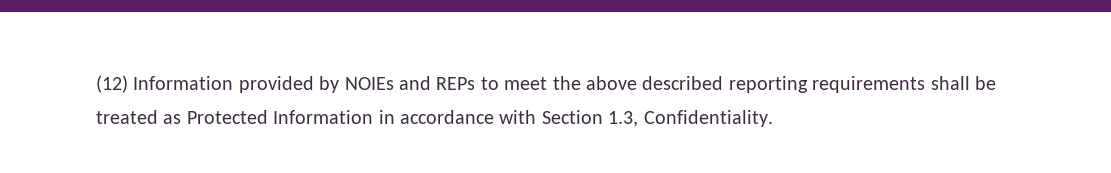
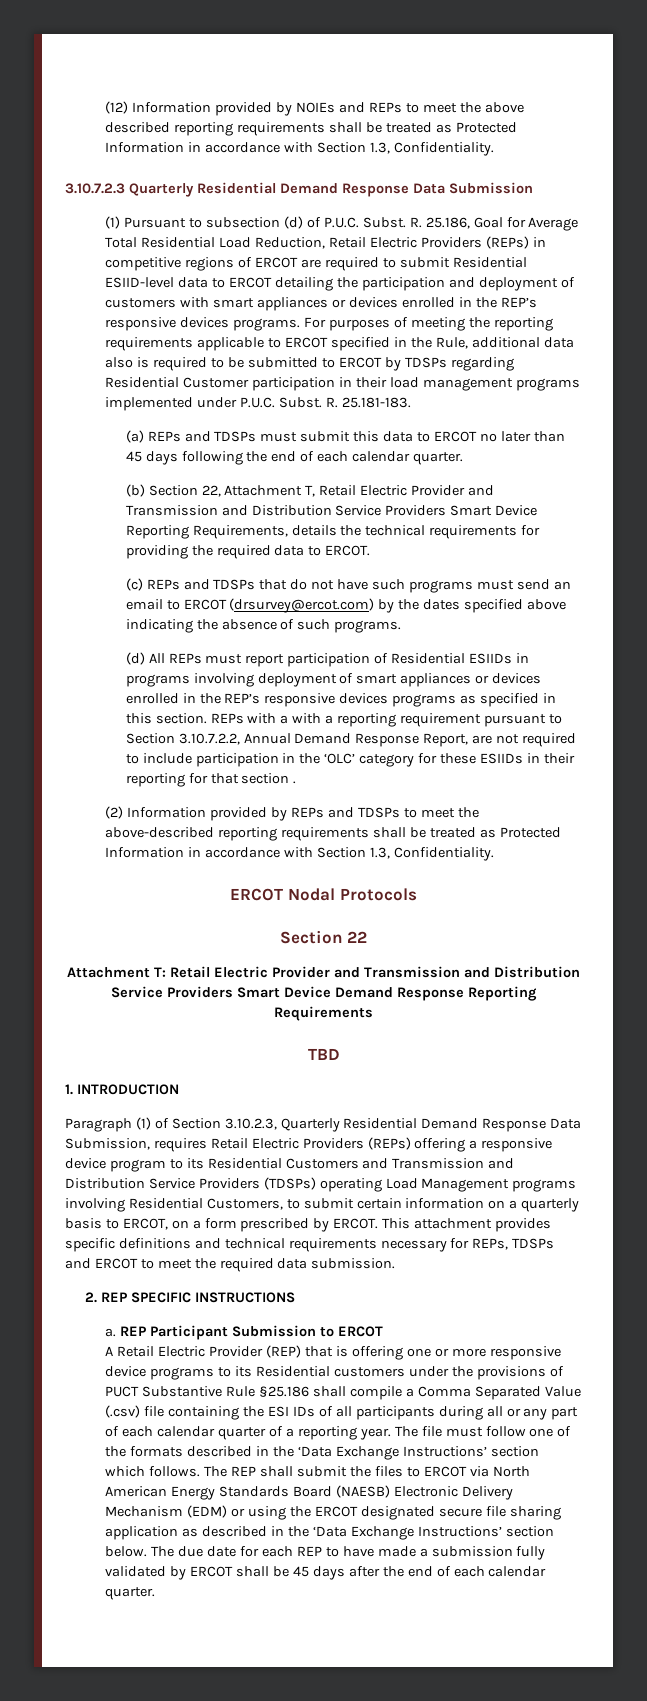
+ 3.10.7.2.3 Quarterly Residential Demand Response Data Submission
+ (1) Pursuant to subsection (d) of P.U.C. Subst. R. 25.186, Goal for Average Total Residential Load Reduction, Retail Electric Providers (REPs) in competitive regions of ERCOT are required to submit Residential ESIID-level data to ERCOT detailing the participation and deployment of customers with smart appliances or devices enrolled in the REP’s responsive devices programs. For purposes of meeting the reporting requirements applicable to ERCOT specified in the Rule, additional data also is required to be submitted to ERCOT by TDSPs regarding Residential Customer participation in their load management programs implemented under P.U.C. Subst. R. 25.181-183.
+ (a) REPs and TDSPs must submit this data to ERCOT no later than 45 days following the end of each calendar quarter.
+ (b) Section 22, Attachment T, Retail Electric Provider and Transmission and Distribution Service Providers Smart Device Reporting Requirements, details the technical requirements for providing the required data to ERCOT.
+ (c) REPs and TDSPs that do not have such programs must send an email to ERCOT (drsurvey@ercot.com) by the dates specified above indicating the absence of such programs.
+ (d) All REPs must report participation of Residential ESIIDs in programs involving deployment of smart appliances or devices enrolled in the REP’s responsive devices programs as specified in this section. REPs with a with a reporting requirement pursuant to Section 3.10.7.2.2, Annual Demand Response Report, are not required to include participation in the ‘OLC’ category for these ESIIDs in their reporting for that section .
+ (2) Information provided by REPs and TDSPs to meet the above-described reporting requirements shall be treated as Protected Information in accordance with Section 1.3, Confidentiality.
+ ERCOT Nodal Protocols
+ Section 22
+ Attachment T: Retail Electric Provider and Transmission and Distribution Service Providers Smart Device Demand Response Reporting Requirements
+ TBD
+ 1. INTRODUCTION
+ Paragraph (1) of Section 3.10.2.3, Quarterly Residential Demand Response Data Submission, requires Retail Electric Providers (REPs) offering a responsive device program to its Residential Customers and Transmission and Distribution Service Providers (TDSPs) operating Load Management programs involving Residential Customers, to submit certain information on a quarterly basis to ERCOT, on a form prescribed by ERCOT. This attachment provides specific definitions and technical requirements necessary for REPs, TDSPs and ERCOT to meet the required data submission.
+ 2. REP SPECIFIC INSTRUCTIONS
+ a. REP Participant Submission to ERCOT
+ A Retail Electric Provider (REP) that is offering one or more responsive device programs to its Residential customers under the provisions of PUCT Substantive Rule §25.186 shall compile a Comma Separated Value (.csv) file containing the ESI IDs of all participants during all or any part of each calendar quarter of a reporting year. The file must follow one of the formats described in the ‘Data Exchange Instructions’ section which follows. The REP shall submit the files to ERCOT via North American Energy Standards Board (NAESB) Electronic Delivery Mechanism (EDM) or using the ERCOT designated secure file sharing application as described in the ‘Data Exchange Instructions’ section below. The due date for each REP to have made a submission fully validated by ERCOT shall be 45 days after the end of each calendar quarter.

